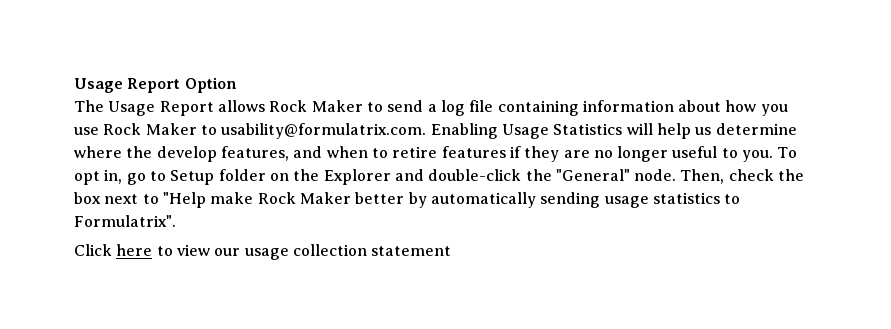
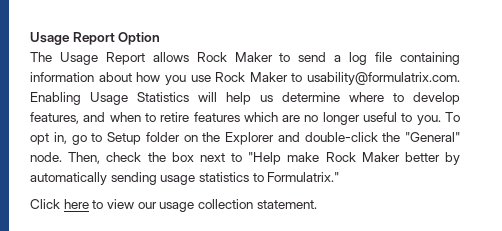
- The Usage Report allows Rock Maker to send a log file containing information about how you use Rock Maker to usability@formulatrix.com. Enabling Usage Statistics will help us determine where the develop features, and when to retire features if they are no longer useful to you.
+ The Usage Report allows Rock Maker to send a log file containing information about how you use Rock Maker to usability@formulatrix.com. Enabling Usage Statistics will help us determine where to develop features, and when to retire features which are no longer useful to you.
- Then, check the box next to "Help make Rock Maker better by automatically sending usage statistics to Formulatrix".
+ Then, check the box next to "Help make Rock Maker better by automatically sending usage statistics to Formulatrix."
- Click here to view our usage collection statement
+ Click here to view our usage collection statement.

